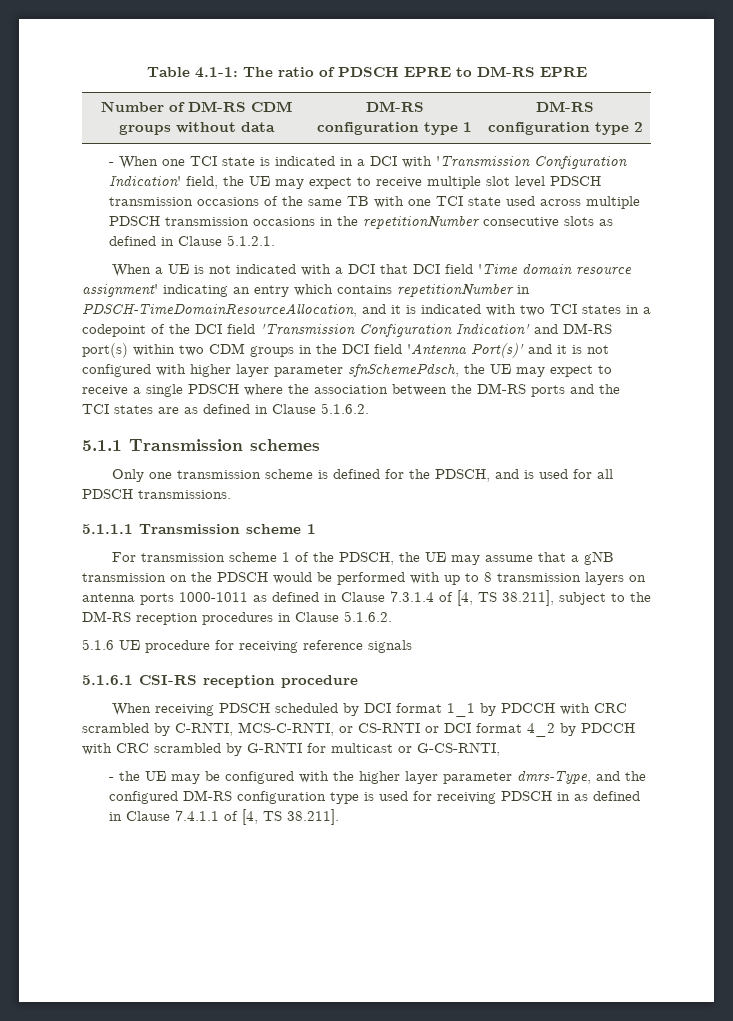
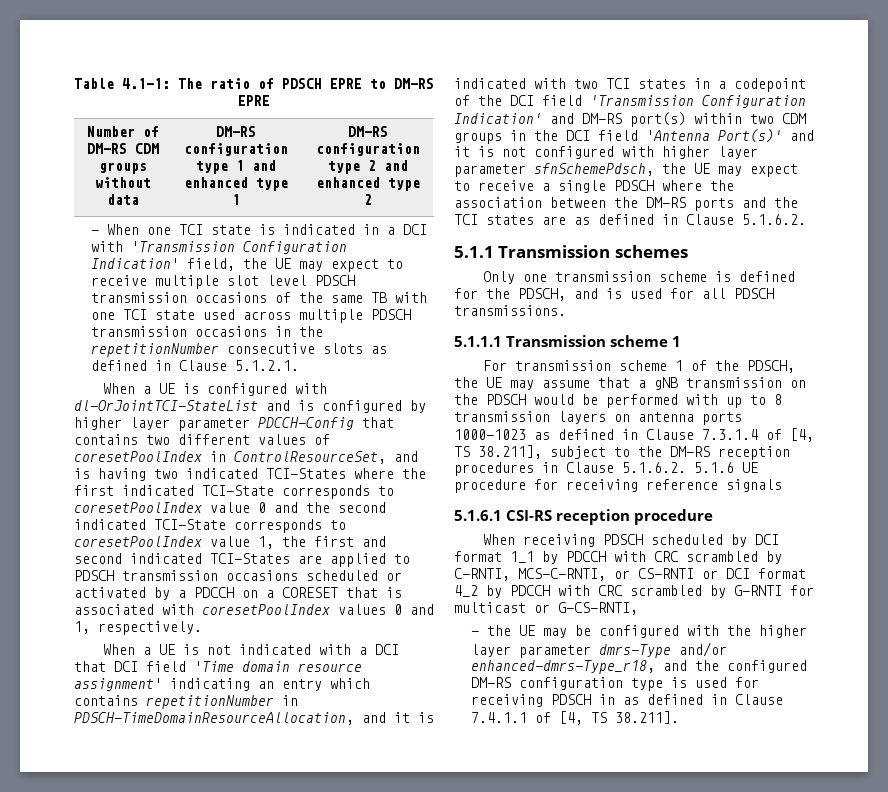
- Number of DM-RS CDM groups without data | DM-RS configuration type 1 | DM-RS configuration type 2
+ Number of DM-RS CDM groups without data | DM-RS configuration type 1 and enhanced type 1 | DM-RS configuration type 2 and enhanced type 2
+ When a UE is configured with dl-OrJointTCI-StateList and is configured by higher layer parameter PDCCH-Config that contains two different values of coresetPoolIndex in ControlResourceSet, and is having two indicated TCI-States where the first indicated TCI-State corresponds to coresetPoolIndex value 0 and the second indicated TCI-State corresponds to coresetPoolIndex value 1, the first and second indicated TCI-States are applied to PDSCH transmission occasions scheduled or activated by a PDCCH on a CORESET that is associated with coresetPoolIndex values 0 and 1, respectively.
- For transmission scheme 1 of the PDSCH, the UE may assume that a gNB transmission on the PDSCH would be performed with up to 8 transmission layers on antenna ports 1000-1011 as defined in Clause 7.3.1.4 of [4, TS 38.211], subject to the DM-RS reception procedures in Clause 5.1.6.2.
- 5.1.6 UE procedure for receiving reference signals
+ For transmission scheme 1 of the PDSCH, the UE may assume that a gNB transmission on the PDSCH would be performed with up to 8 transmission layers on antenna ports 1000-1023 as defined in Clause 7.3.1.4 of [4, TS 38.211], subject to the DM-RS reception procedures in Clause 5.1.6.2. 5.1.6 UE procedure for receiving reference signals
- - the UE may be configured with the higher layer parameter dmrs-Type, and the configured DM-RS configuration type is used for receiving PDSCH in as defined in Clause 7.4.1.1 of [4, TS 38.211].
+ - the UE may be configured with the higher layer parameter dmrs-Type and/or enhanced-dmrs-Type_r18, and the configured DM-RS configuration type is used for receiving PDSCH in as defined in Clause 7.4.1.1 of [4, TS 38.211].

